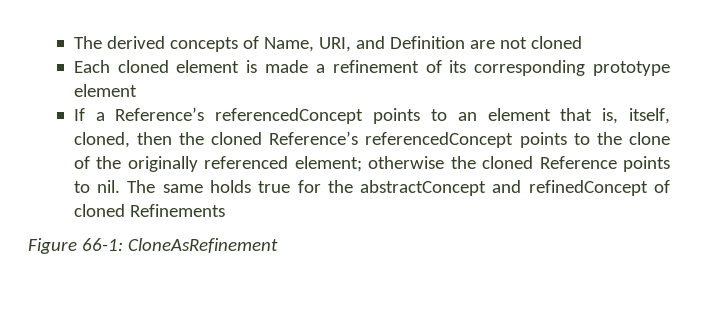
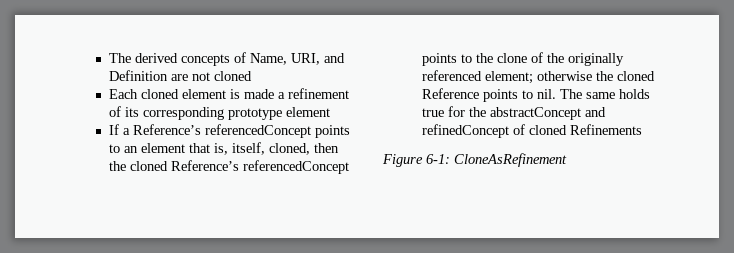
- Figure 66-1: CloneAsRefinement
+ Figure 6-1: CloneAsRefinement

